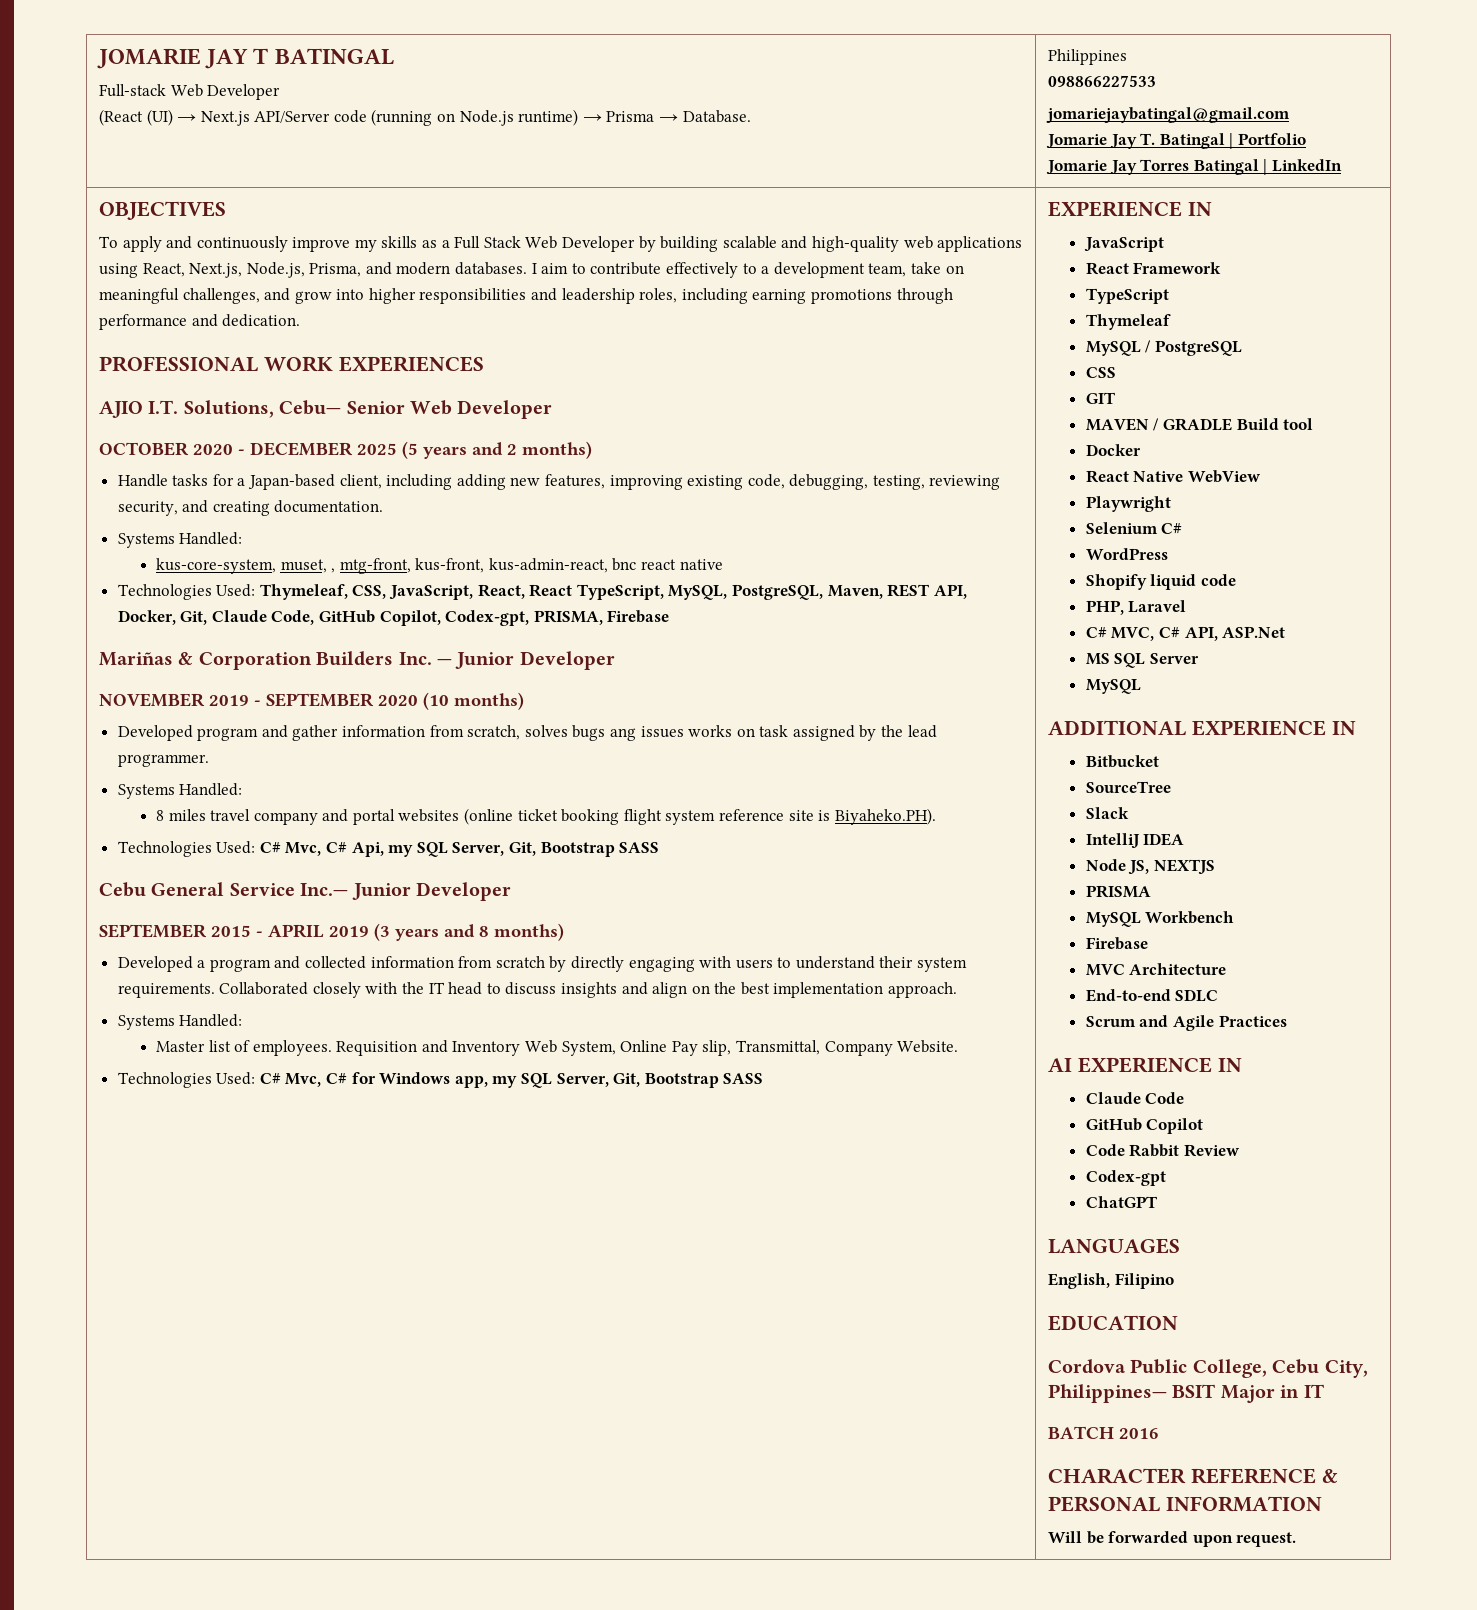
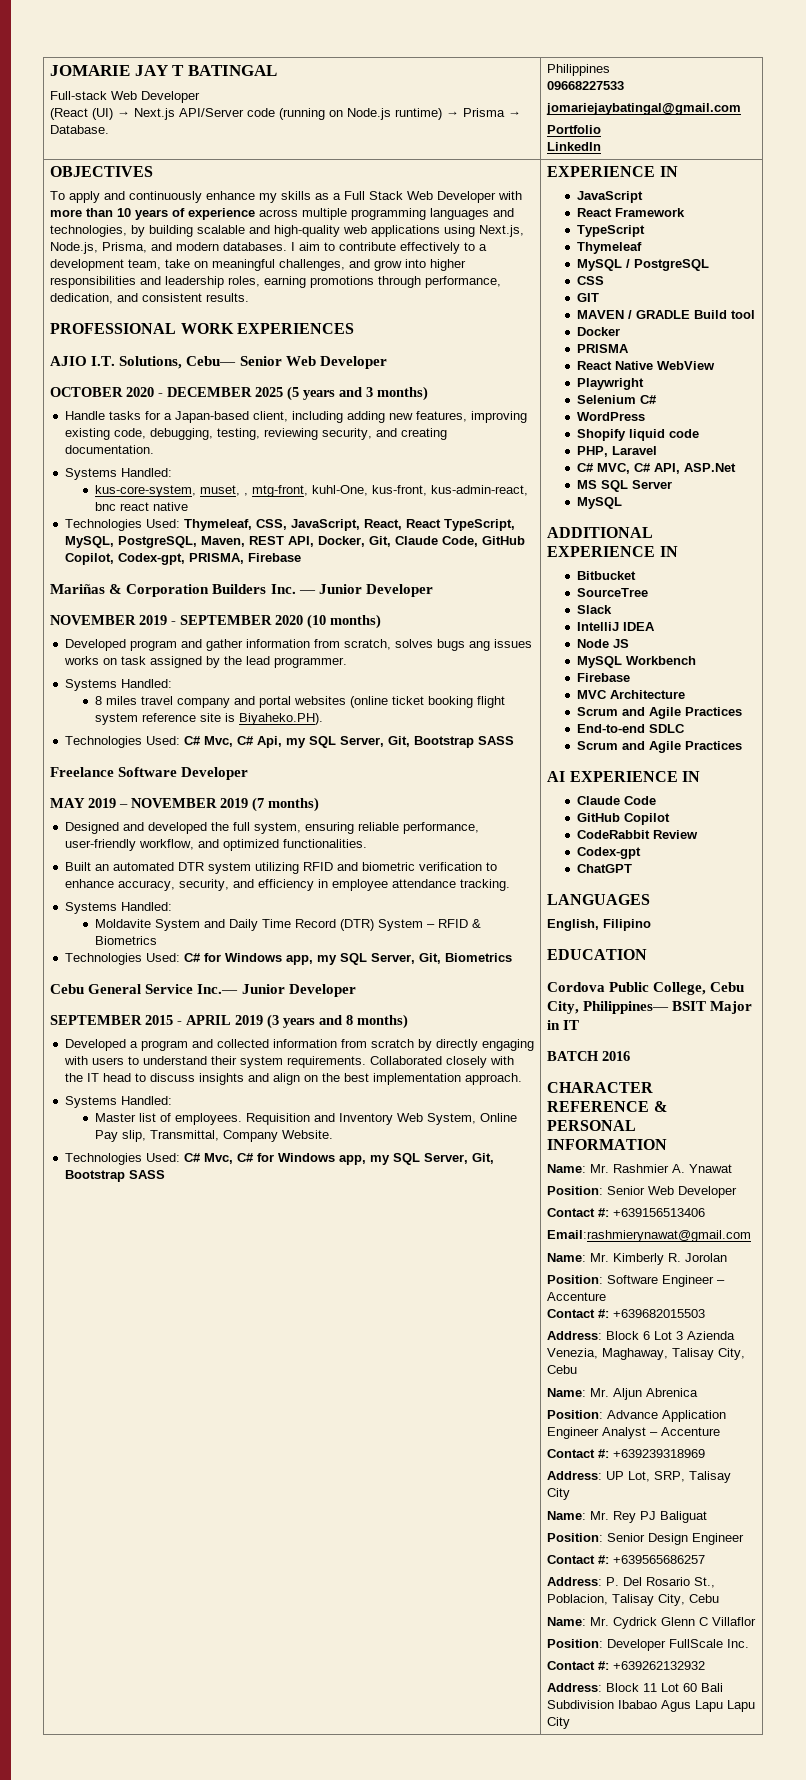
  JOMARIE JAY T BATINGAL
  Full-stack Web Developer
  (React (UI) → Next.js API/Server code (running on Node.js runtime) → Prisma → Database. | Philippines
- 098866227533
+ 09668227533
  jomariejaybatingal@gmail.com
- Jomarie Jay T. Batingal | Portfolio
- Jomarie Jay Torres Batingal | LinkedIn
+ Portfolio
+ LinkedIn
- To apply and continuously improve my skills as a Full Stack Web Developer by building scalable and high-quality web applications using React, Next.js, Node.js, Prisma, and modern databases.
+ To apply and continuously enhance my skills as a Full Stack Web Developer with more than 10 years of experience across multiple programming languages and technologies, by building scalable and high-quality web applications using Next.js, Node.js, Prisma, and modern databases.
- I aim to contribute effectively to a development team, take on meaningful challenges, and grow into higher responsibilities and leadership roles, including earning promotions through performance and dedication.
+ I aim to contribute effectively to a development team, take on meaningful challenges, and grow into higher responsibilities and leadership roles, earning promotions through performance, dedication, and consistent results.
- OCTOBER 2020 - DECEMBER 2025 (5 years and 2 months)
+ OCTOBER 2020 - DECEMBER 2025 (5 years and 3 months)
- kus-core-system, muset, , mtg-front, kus-front, kus-admin-react, bnc react native
+ kus-core-system, muset, , mtg-front, kuhl-One, kus-front, kus-admin-react, bnc react native
+ Freelance Software Developer
+ MAY 2019 – NOVEMBER 2019 (7 months)
+ Designed and developed the full system, ensuring reliable performance, user-friendly workflow, and optimized functionalities.
+ Built an automated DTR system utilizing RFID and biometric verification to enhance accuracy, security, and efficiency in employee attendance tracking.
+ Systems Handled:
+ Moldavite System and Daily Time Record (DTR) System – RFID & Biometrics
+ Technologies Used: C# for Windows app, my SQL Server, Git, Biometrics
+ PRISMA
- Node JS, NEXTJS
- PRISMA
+ Node JS
  MVC Architecture
+ Scrum and Agile Practices
- Code Rabbit Review
+ CodeRabbit Review
- Will be forwarded upon request.
+ Name: Mr. Rashmier A. Ynawat
+ Position: Senior Web Developer
+ Contact #: +639156513406
+ Email:rashmierynawat@gmail.com
+ Name: Mr. Kimberly R. Jorolan
+ Position: Software Engineer – Accenture
+ Contact #: +639682015503
+ Address: Block 6 Lot 3 Azienda Venezia, Maghaway, Talisay City, Cebu
+ Name: Mr. Aljun Abrenica
+ Position: Advance Application Engineer Analyst – Accenture
+ Contact #: +639239318969
+ Address: UP Lot, SRP, Talisay City
+ Name: Mr. Rey PJ Baliguat
+ Position: Senior Design Engineer
+ Contact #: +639565686257
+ Address: P. Del Rosario St., Poblacion, Talisay City, Cebu
+ Name: Mr. Cydrick Glenn C Villaflor
+ Position: Developer FullScale Inc.
+ Contact #: +639262132932
+ Address: Block 11 Lot 60 Bali Subdivision Ibabao Agus Lapu Lapu City

